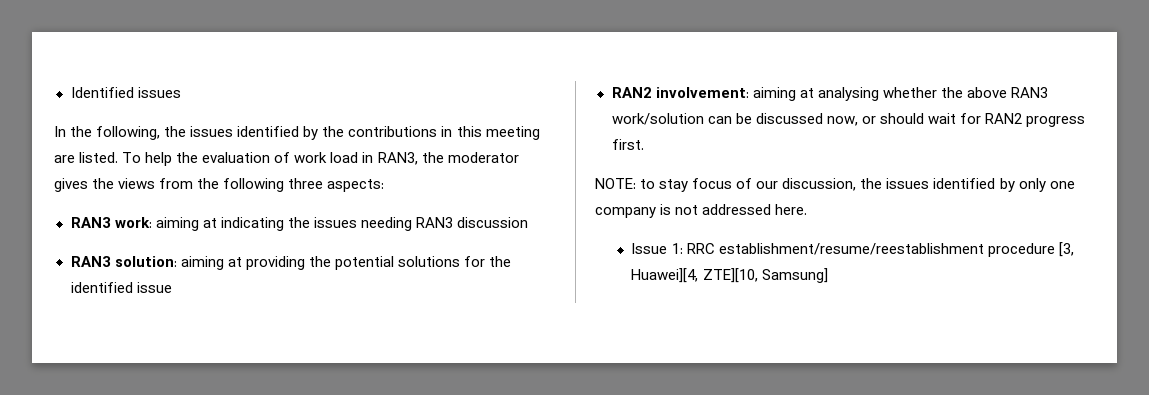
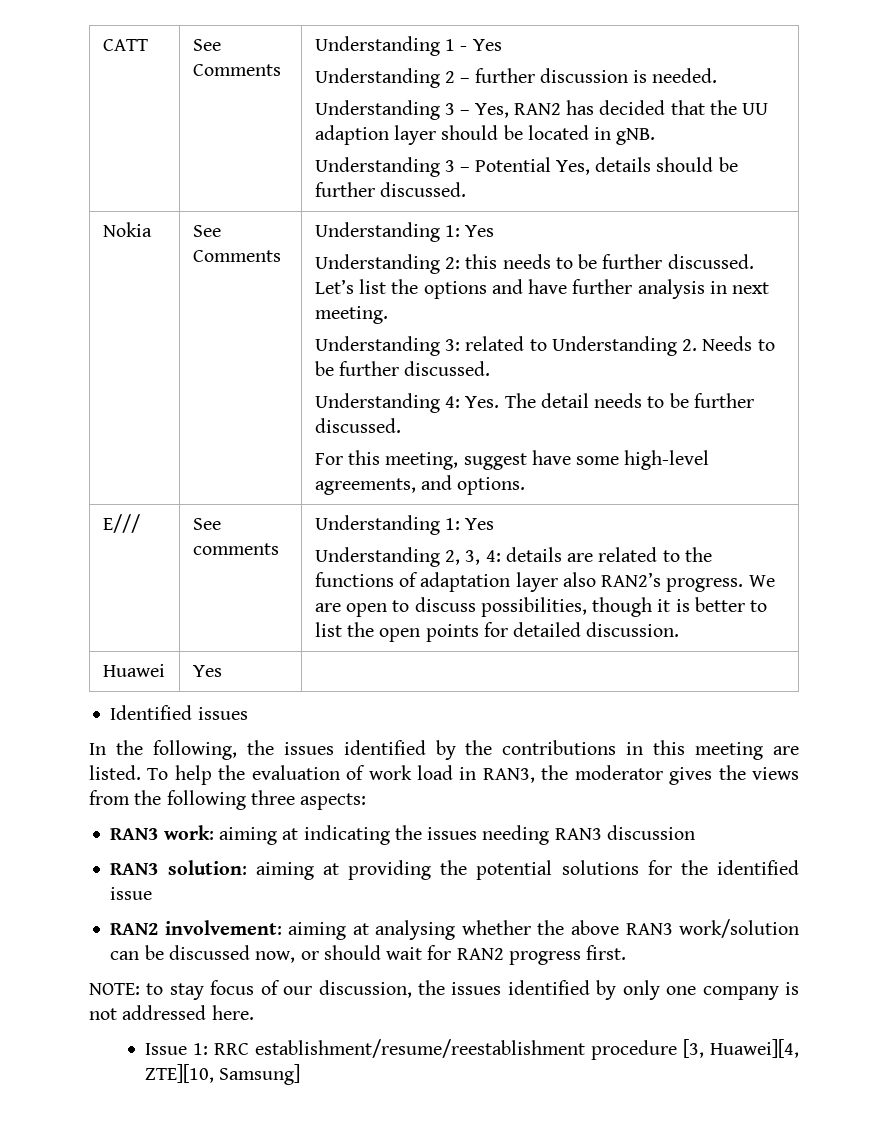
+ CATT | See Comments | Understanding 1 - Yes
+ Understanding 2 – further discussion is needed.
+ Understanding 3 – Yes, RAN2 has decided that the UU adaption layer should be located in gNB.
+ Understanding 3 – Potential Yes, details should be further discussed.
+ Nokia | See Comments | Understanding 1: Yes
+ Understanding 2: this needs to be further discussed. Let’s list the options and have further analysis in next meeting.
+ Understanding 3: related to Understanding 2. Needs to be further discussed.
+ Understanding 4: Yes. The detail needs to be further discussed.
+ For this meeting, suggest have some high-level agreements, and options.
+ E/// | See comments | Understanding 1: Yes
+ Understanding 2, 3, 4: details are related to the functions of adaptation layer also RAN2’s progress. We are open to discuss possibilities, though it is better to list the open points for detailed discussion.
+ Huawei | Yes |

